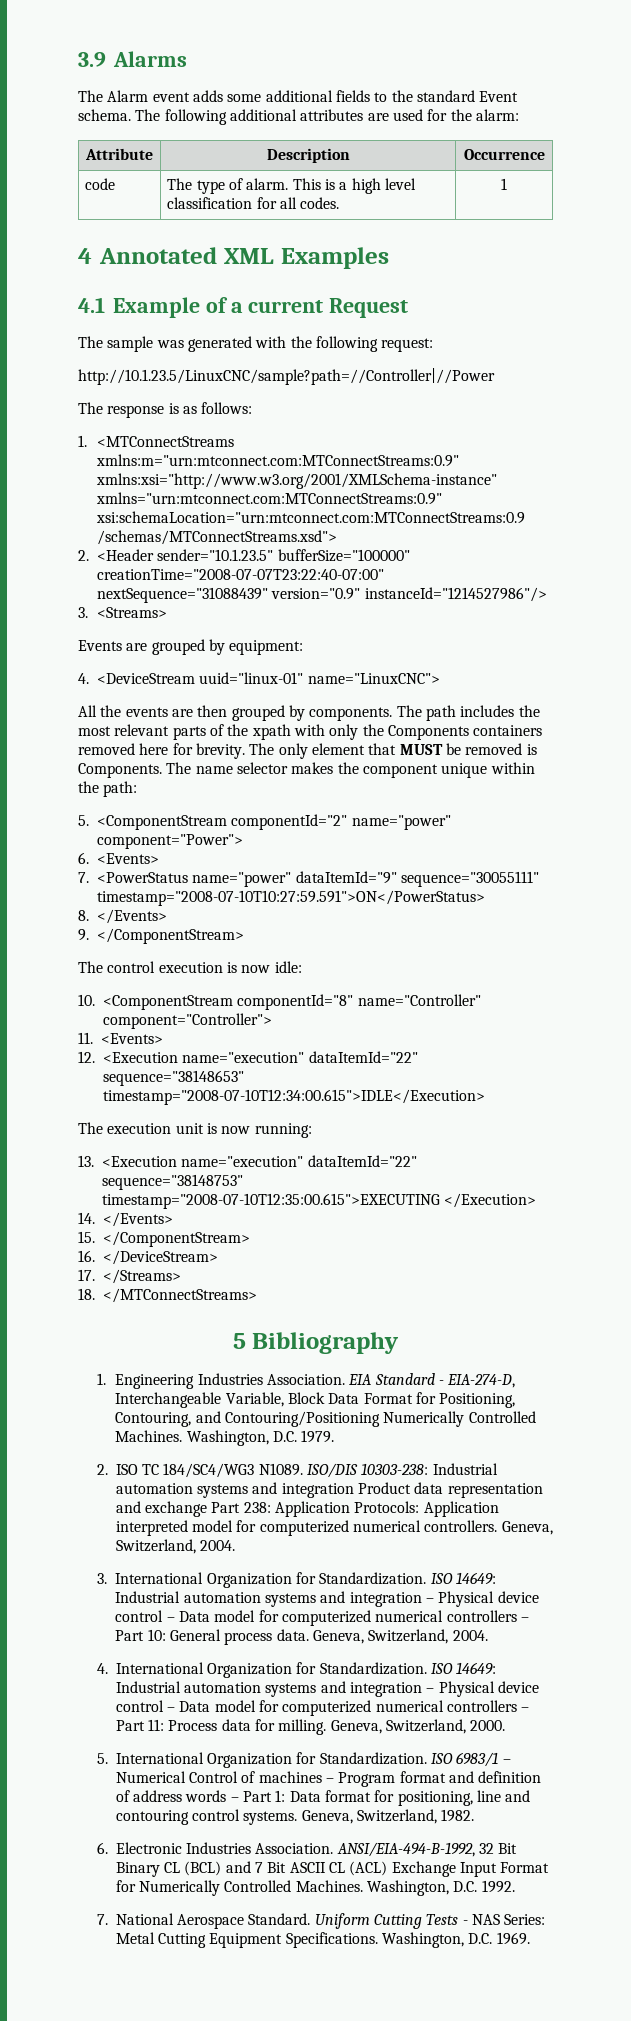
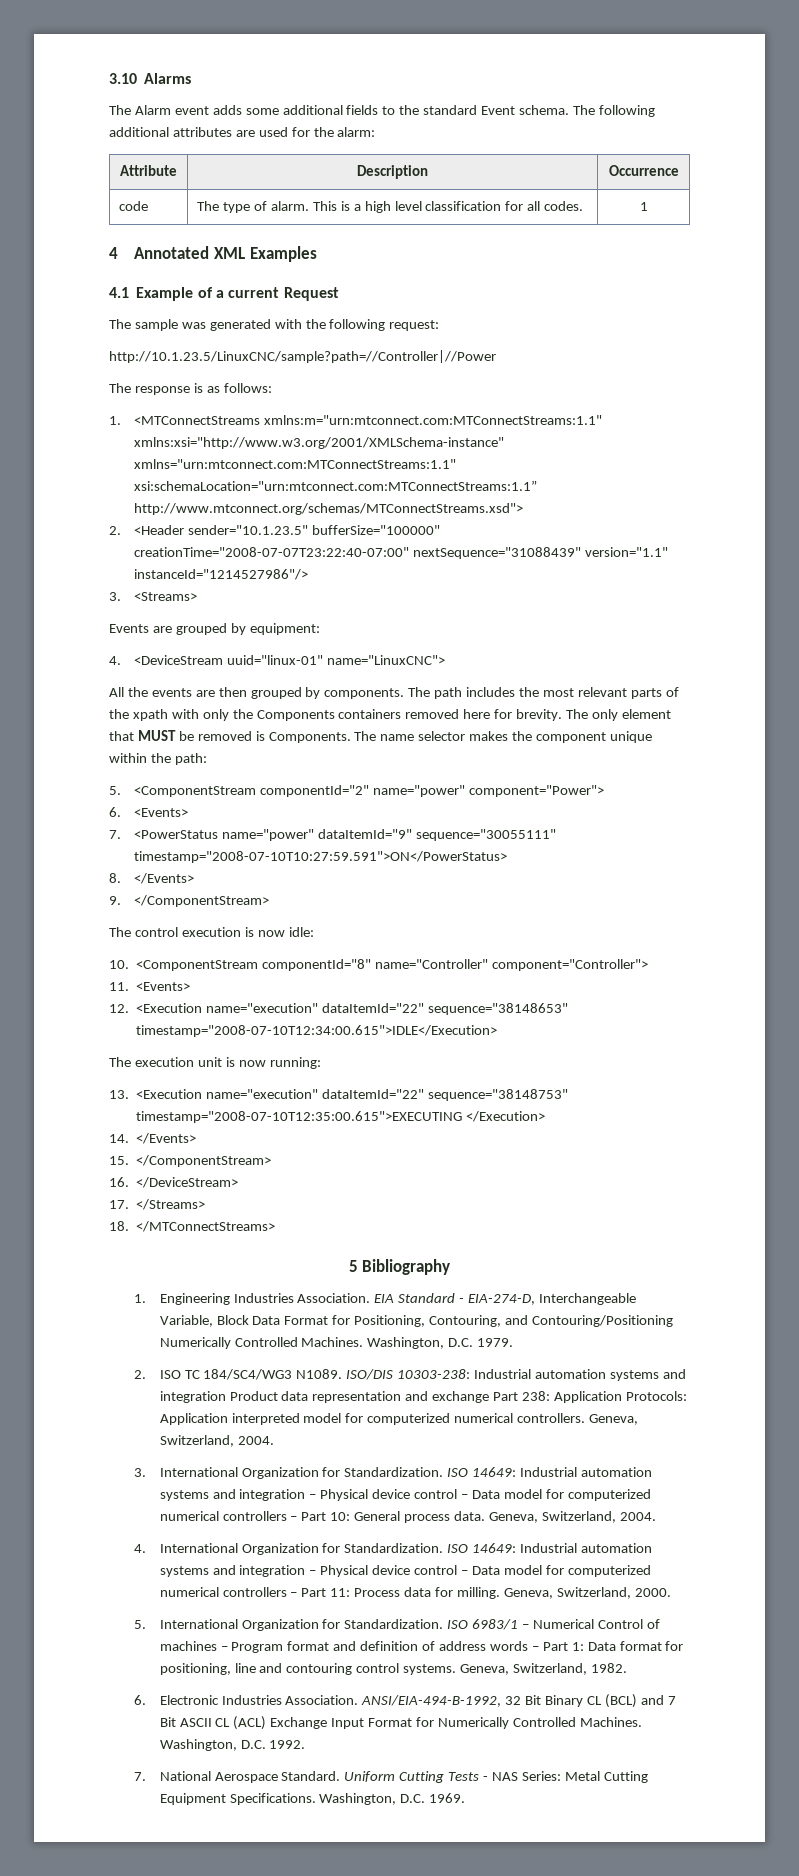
- 3.9 Alarms
+ 3.10 Alarms
- 1. <MTConnectStreams xmlns:m="urn:mtconnect.com:MTConnectStreams:0.9" xmlns:xsi="http://www.w3.org/2001/XMLSchema-instance" xmlns="urn:mtconnect.com:MTConnectStreams:0.9" xsi:schemaLocation="urn:mtconnect.com:MTConnectStreams:0.9 /schemas/MTConnectStreams.xsd">
+ 1. <MTConnectStreams xmlns:m="urn:mtconnect.com:MTConnectStreams:1.1" xmlns:xsi="http://www.w3.org/2001/XMLSchema-instance" xmlns="urn:mtconnect.com:MTConnectStreams:1.1" xsi:schemaLocation="urn:mtconnect.com:MTConnectStreams:1.1” http://www.mtconnect.org/schemas/MTConnectStreams.xsd">
- 2. <Header sender="10.1.23.5" bufferSize="100000" creationTime="2008-07-07T23:22:40-07:00" nextSequence="31088439" version="0.9" instanceId="1214527986"/>
+ 2. <Header sender="10.1.23.5" bufferSize="100000" creationTime="2008-07-07T23:22:40-07:00" nextSequence="31088439" version="1.1" instanceId="1214527986"/>

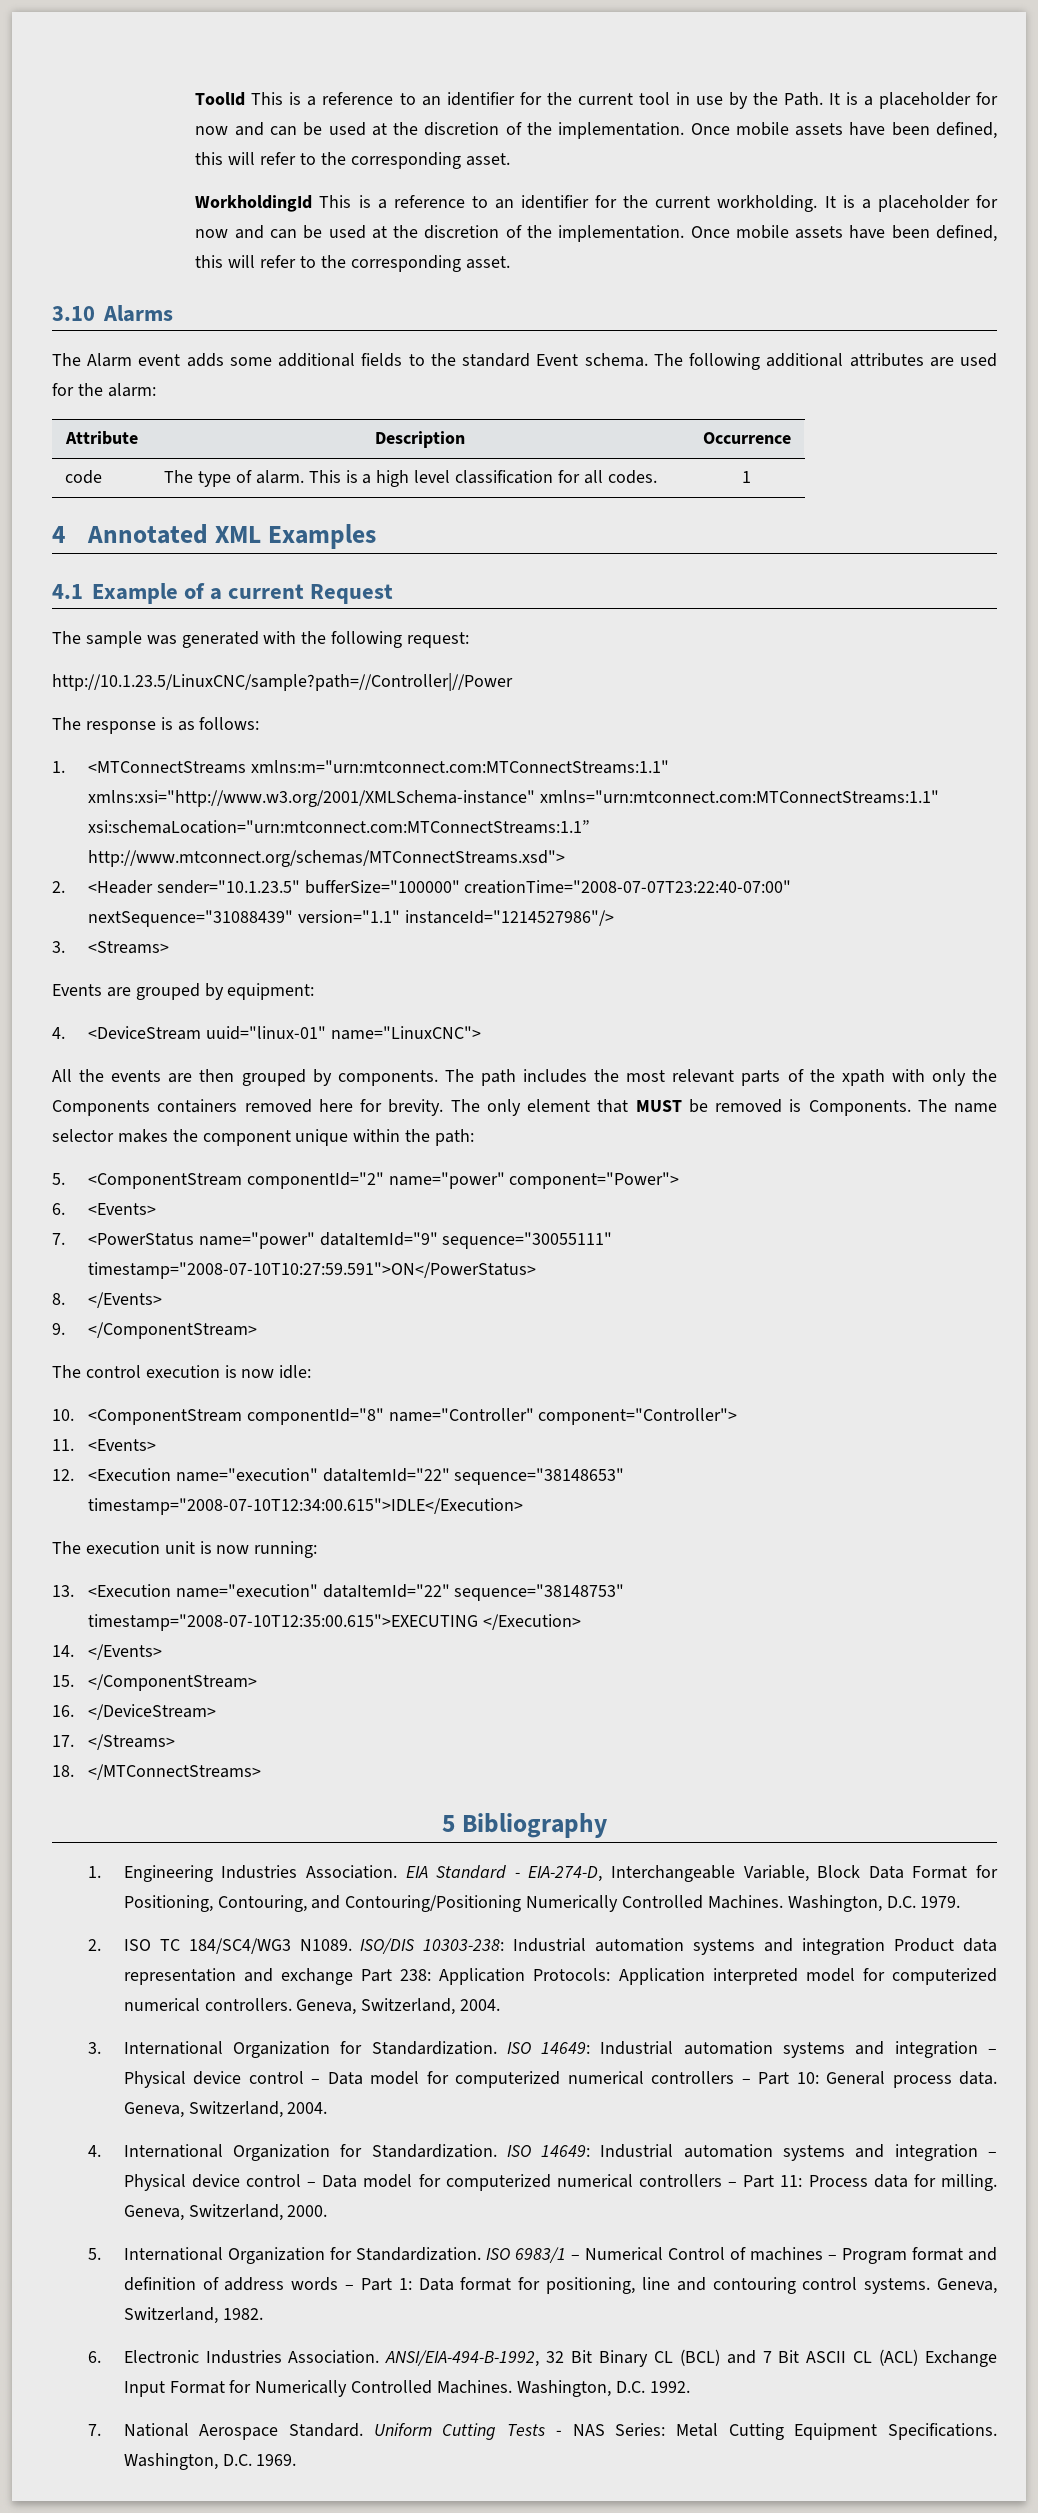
+ ToolId This is a reference to an identifier for the current tool in use by the Path. It is a placeholder for now and can be used at the discretion of the implementation. Once mobile assets have been defined, this will refer to the corresponding asset.
+ WorkholdingId This is a reference to an identifier for the current workholding. It is a placeholder for now and can be used at the discretion of the implementation. Once mobile assets have been defined, this will refer to the corresponding asset.

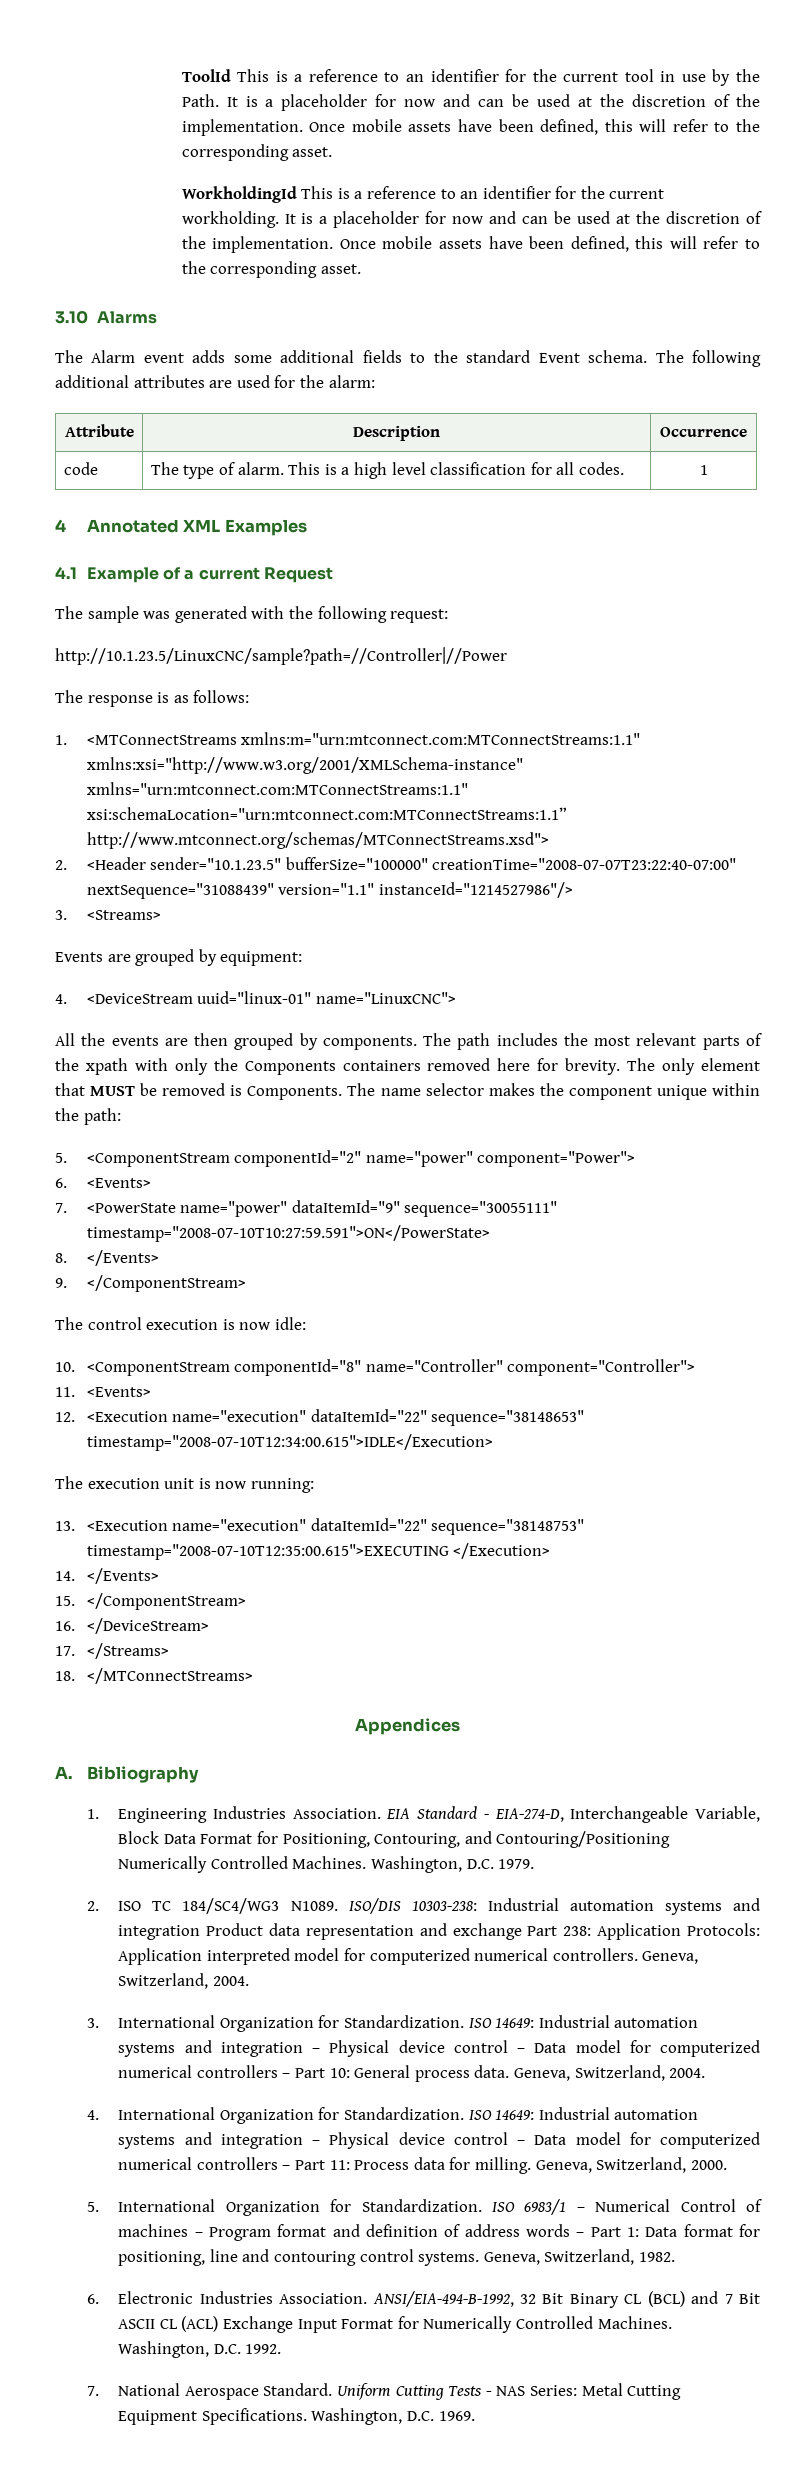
- 7. <PowerStatus name="power" dataItemId="9" sequence="30055111" timestamp="2008-07-10T10:27:59.591">ON</PowerStatus>
+ 7. <PowerState name="power" dataItemId="9" sequence="30055111" timestamp="2008-07-10T10:27:59.591">ON</PowerState>
- 5 Bibliography
+ Appendices
+ A. Bibliography

